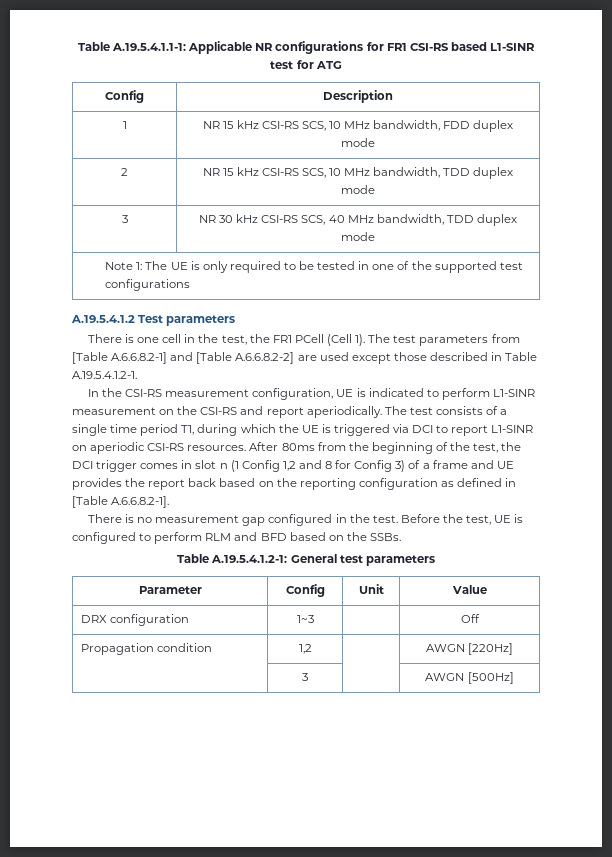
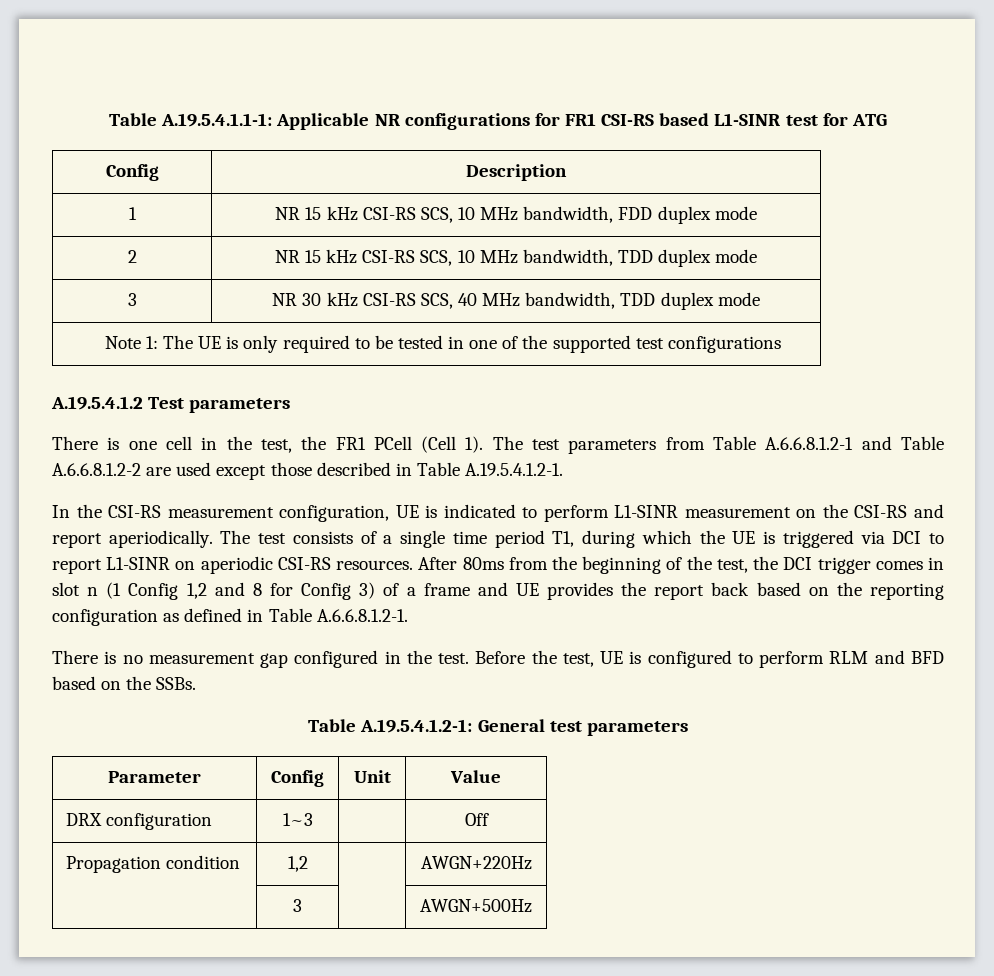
- The test parameters from [Table A.6.6.8.2-1] and [Table A.6.6.8.2-2] are used except those described in Table A.19.5.4.1.2-1.
+ The test parameters from Table A.6.6.8.1.2-1 and Table A.6.6.8.1.2-2 are used except those described in Table A.19.5.4.1.2-1.
- After 80ms from the beginning of the test, the DCI trigger comes in slot n (1 Config 1,2 and 8 for Config 3) of a frame and UE provides the report back based on the reporting configuration as defined in [Table A.6.6.8.2-1].
+ After 80ms from the beginning of the test, the DCI trigger comes in slot n (1 Config 1,2 and 8 for Config 3) of a frame and UE provides the report back based on the reporting configuration as defined in Table A.6.6.8.1.2-1.
- Propagation condition | 1,2 | | AWGN [220Hz]
+ Propagation condition | 1,2 | | AWGN+220Hz
- | 3 | | AWGN [500Hz]
+ | 3 | | AWGN+500Hz

